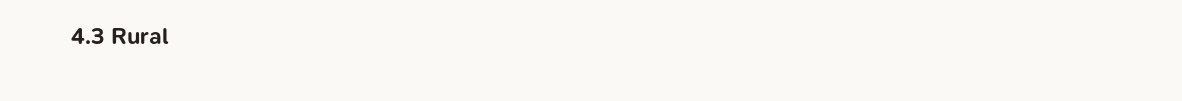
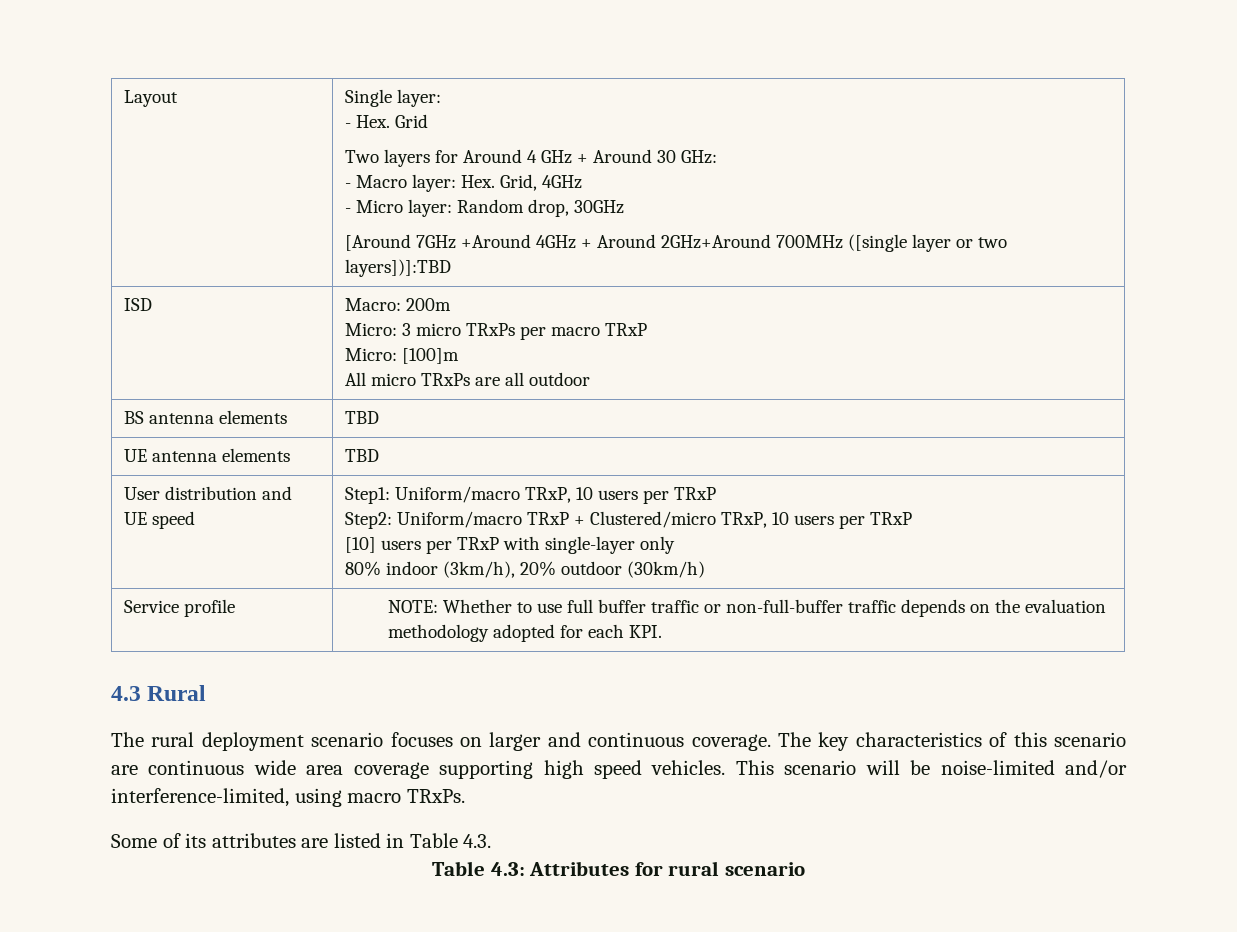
+ Layout | Single layer:
+ - Hex. Grid
+ Two layers for Around 4 GHz + Around 30 GHz:
+ - Macro layer: Hex. Grid, 4GHz
+ - Micro layer: Random drop, 30GHz
+ [Around 7GHz +Around 4GHz + Around 2GHz+Around 700MHz ([single layer or two layers])]:TBD
+ ISD | Macro: 200m
+ Micro: 3 micro TRxPs per macro TRxP
+ Micro: [100]m
+ All micro TRxPs are all outdoor
+ BS antenna elements | TBD
+ UE antenna elements | TBD
+ User distribution and UE speed | Step1: Uniform/macro TRxP, 10 users per TRxP
+ Step2: Uniform/macro TRxP + Clustered/micro TRxP, 10 users per TRxP
+ [10] users per TRxP with single-layer only
+ 80% indoor (3km/h), 20% outdoor (30km/h)
+ Service profile | NOTE: Whether to use full buffer traffic or non-full-buffer traffic depends on the evaluation methodology adopted for each KPI.
  4.3 Rural
+ The rural deployment scenario focuses on larger and continuous coverage. The key characteristics of this scenario are continuous wide area coverage supporting high speed vehicles. This scenario will be noise-limited and/or interference-limited, using macro TRxPs.
+ Some of its attributes are listed in Table 4.3.
+ Table 4.3: Attributes for rural scenario

